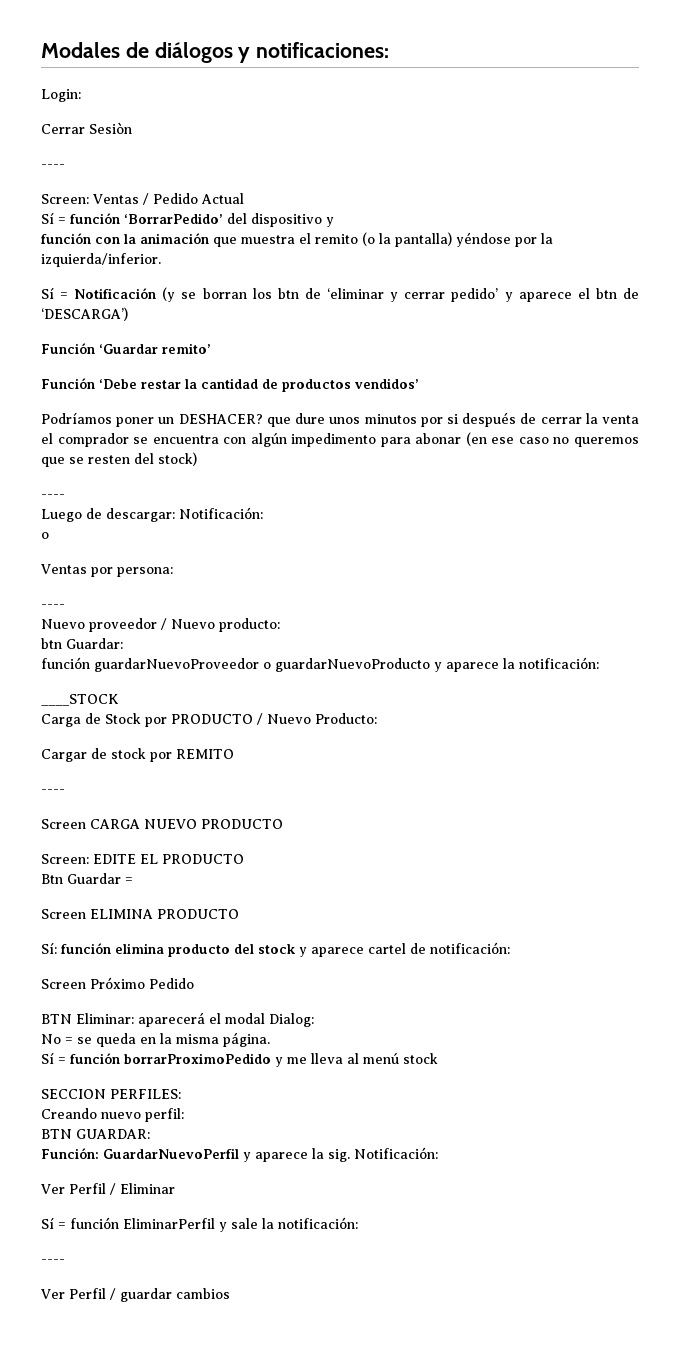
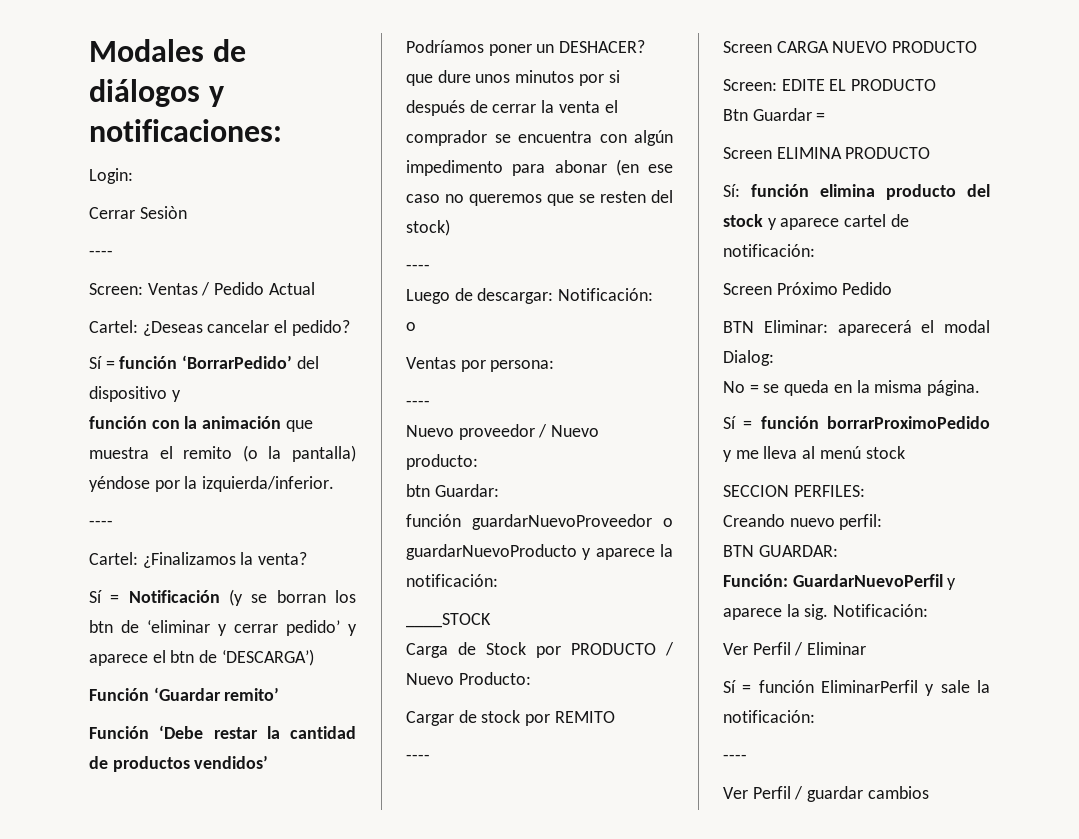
+ Cartel: ¿Deseas cancelar el pedido?
  función con la animación que muestra el remito (o la pantalla) yéndose por la izquierda/inferior.
+ ----
+ Cartel: ¿Finalizamos la venta?

